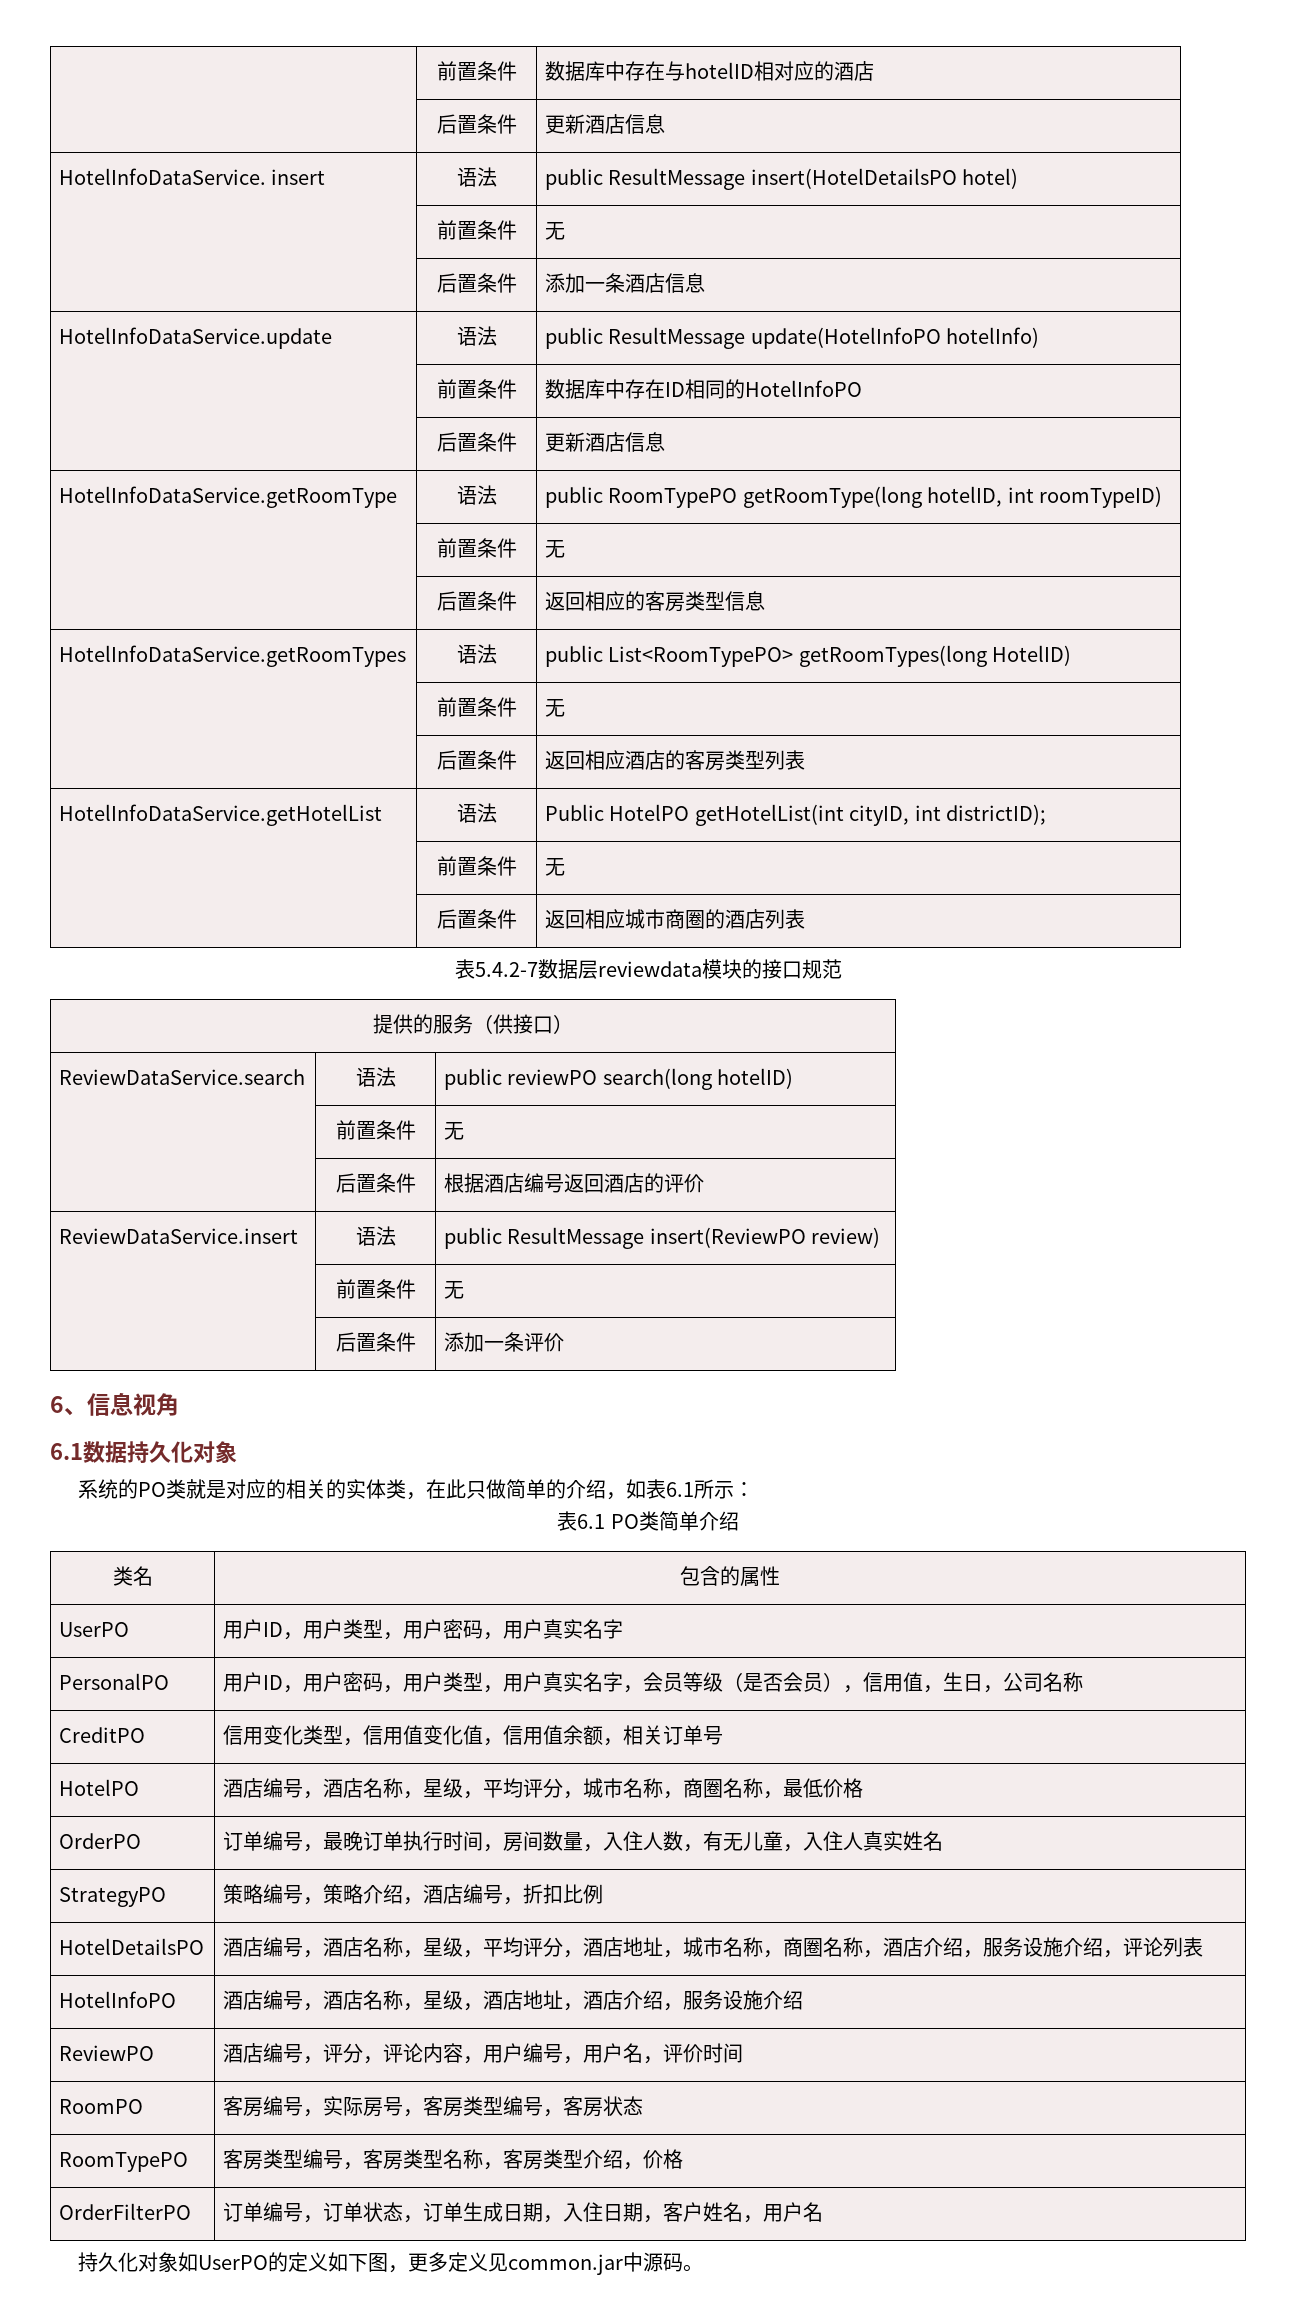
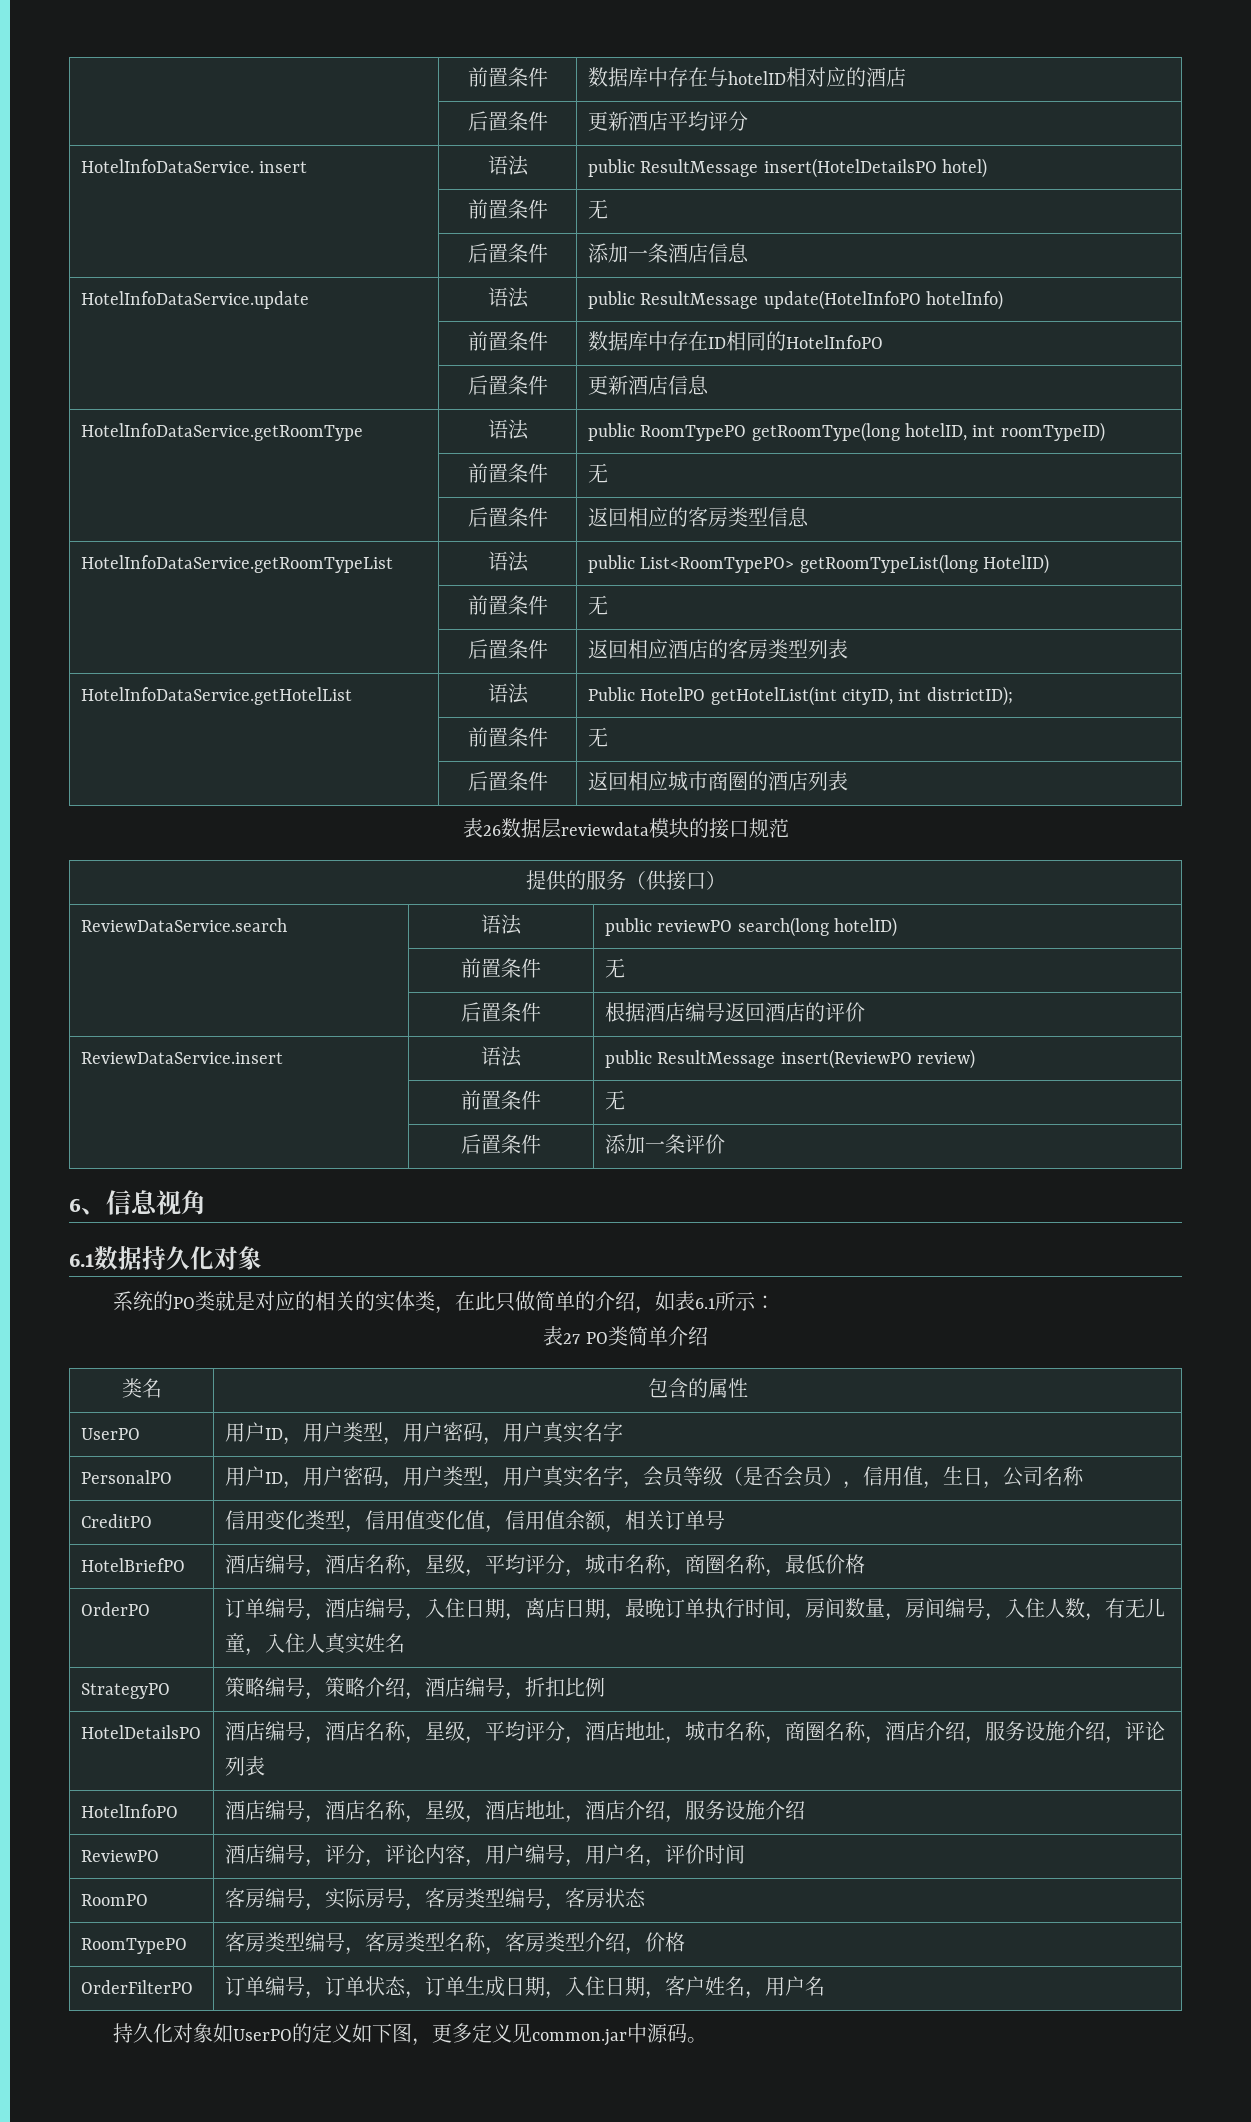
  | 前置条件 | 数据库中存在与hotelID相对应的酒店
- | 后置条件 | 更新酒店信息
+ | 后置条件 | 更新酒店平均评分
- HotelInfoDataService.getRoomTypes | 语法 | public List<RoomTypePO> getRoomTypes(long HotelID)
+ HotelInfoDataService.getRoomTypeList | 语法 | public List<RoomTypePO> getRoomTypeList(long HotelID)
- 表5.4.2-7数据层reviewdata模块的接口规范
+ 表26数据层reviewdata模块的接口规范
- 表6.1 PO类简单介绍
+ 表27 PO类简单介绍
- HotelPO | 酒店编号，酒店名称，星级，平均评分，城市名称，商圈名称，最低价格
+ HotelBriefPO | 酒店编号，酒店名称，星级，平均评分，城市名称，商圈名称，最低价格
- OrderPO | 订单编号，最晚订单执行时间，房间数量，入住人数，有无儿童，入住人真实姓名
+ OrderPO | 订单编号，酒店编号，入住日期，离店日期，最晚订单执行时间，房间数量，房间编号，入住人数，有无儿童，入住人真实姓名

